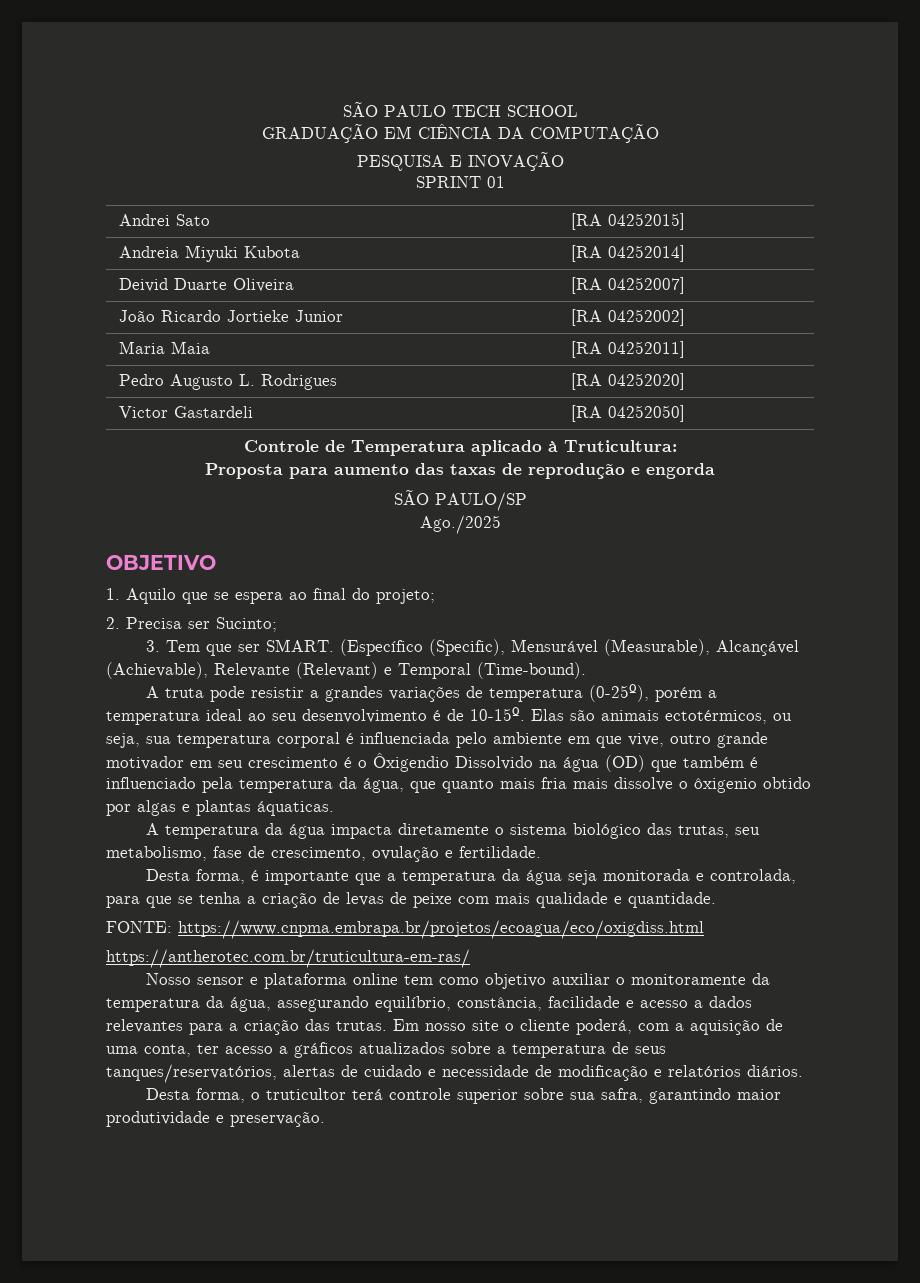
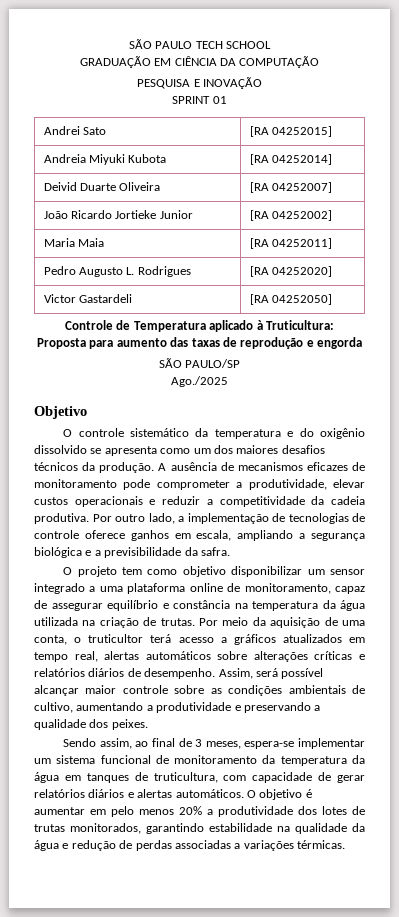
- OBJETIVO
- 1. Aquilo que se espera ao final do projeto;
- 2. Precisa ser Sucinto;
- 3. Tem que ser SMART. (Específico (Specific), Mensurável (Measurable), Alcançável (Achievable), Relevante (Relevant) e Temporal (Time-bound).
- A truta pode resistir a grandes variações de temperatura (0-25º), porém a temperatura ideal ao seu desenvolvimento é de 10-15º. Elas são animais ectotérmicos, ou seja, sua temperatura corporal é influenciada pelo ambiente em que vive, outro grande motivador em seu crescimento é o Ôxigendio Dissolvido na água (OD) que também é influenciado pela temperatura da água, que quanto mais fria mais dissolve o ôxigenio obtido por algas e plantas áquaticas.
- A temperatura da água impacta diretamente o sistema biológico das trutas, seu metabolismo, fase de crescimento, ovulação e fertilidade.
- Desta forma, é importante que a temperatura da água seja monitorada e controlada, para que se tenha a criação de levas de peixe com mais qualidade e quantidade.
- FONTE: https://www.cnpma.embrapa.br/projetos/ecoagua/eco/oxigdiss.html
- https://antherotec.com.br/truticultura-em-ras/
- Nosso sensor e plataforma online tem como objetivo auxiliar o monitoramente da temperatura da água, assegurando equilíbrio, constância, facilidade e acesso a dados relevantes para a criação das trutas. Em nosso site o cliente poderá, com a aquisição de uma conta, ter acesso a gráficos atualizados sobre a temperatura de seus tanques/reservatórios, alertas de cuidado e necessidade de modificação e relatórios diários.
- Desta forma, o truticultor terá controle superior sobre sua safra, garantindo maior produtividade e preservação.
+ Objetivo
+ O controle sistemático da temperatura e do oxigênio dissolvido se apresenta como um dos maiores desafios técnicos da produção. A ausência de mecanismos eficazes de monitoramento pode comprometer a produtividade, elevar custos operacionais e reduzir a competitividade da cadeia produtiva. Por outro lado, a implementação de tecnologias de controle oferece ganhos em escala, ampliando a segurança biológica e a previsibilidade da safra.
+ O projeto tem como objetivo disponibilizar um sensor integrado a uma plataforma online de monitoramento, capaz de assegurar equilíbrio e constância na temperatura da água utilizada na criação de trutas. Por meio da aquisição de uma conta, o truticultor terá acesso a gráficos atualizados em tempo real, alertas automáticos sobre alterações críticas e relatórios diários de desempenho. Assim, será possível alcançar maior controle sobre as condições ambientais de cultivo, aumentando a produtividade e preservando a qualidade dos peixes.
+ Sendo assim, ao final de 3 meses, espera-se implementar um sistema funcional de monitoramento da temperatura da água em tanques de truticultura, com capacidade de gerar relatórios diários e alertas automáticos. O objetivo é aumentar em pelo menos 20% a produtividade dos lotes de trutas monitorados, garantindo estabilidade na qualidade da água e redução de perdas associadas a variações térmicas.

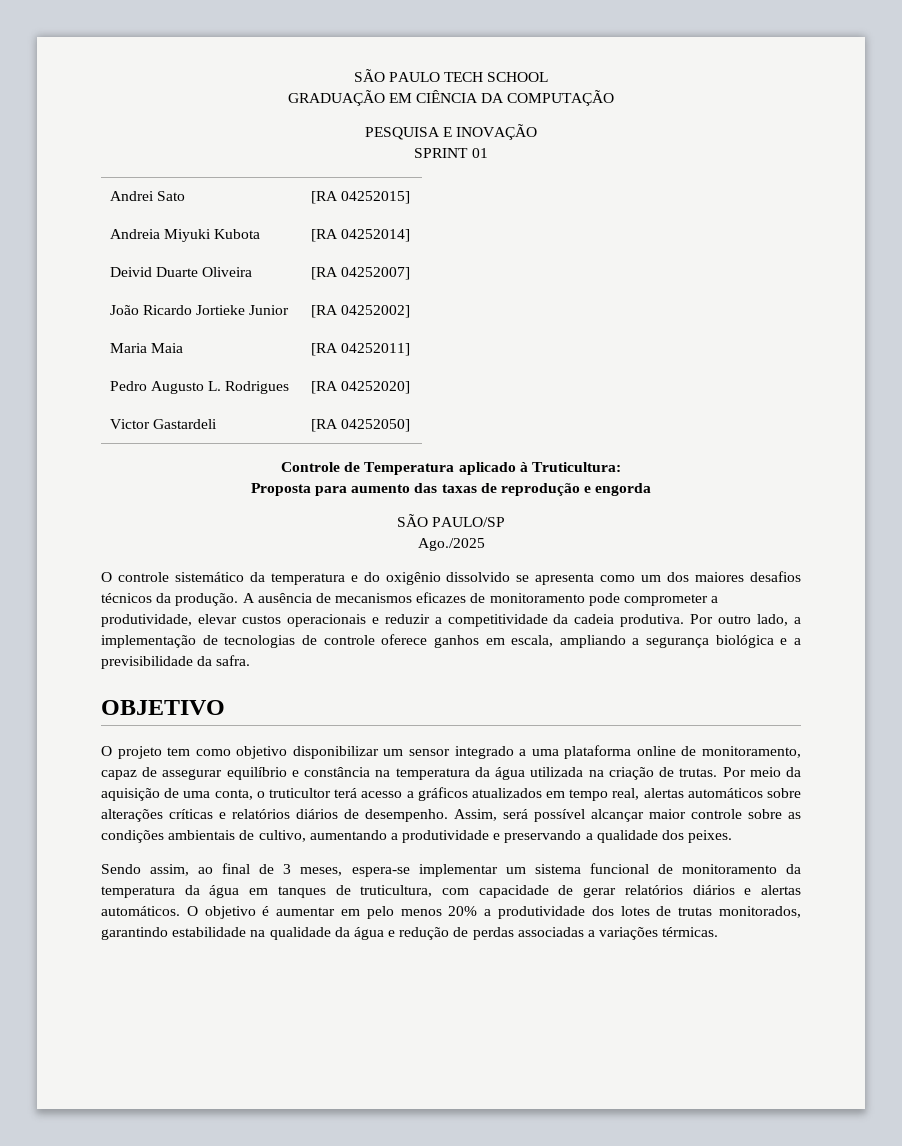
- Objetivo
+ OBJETIVO

